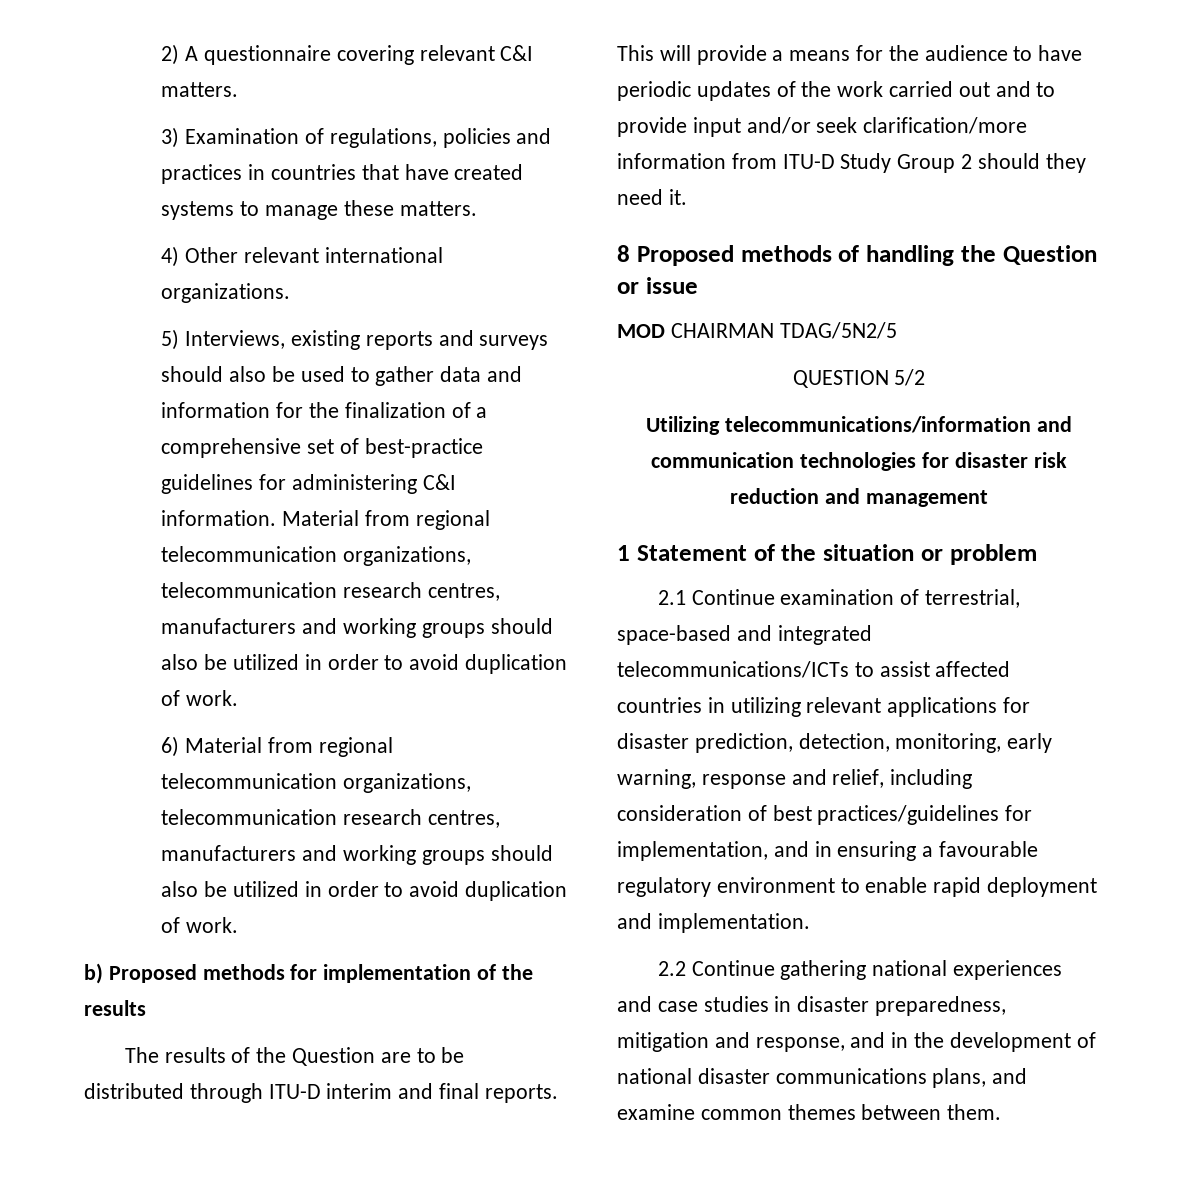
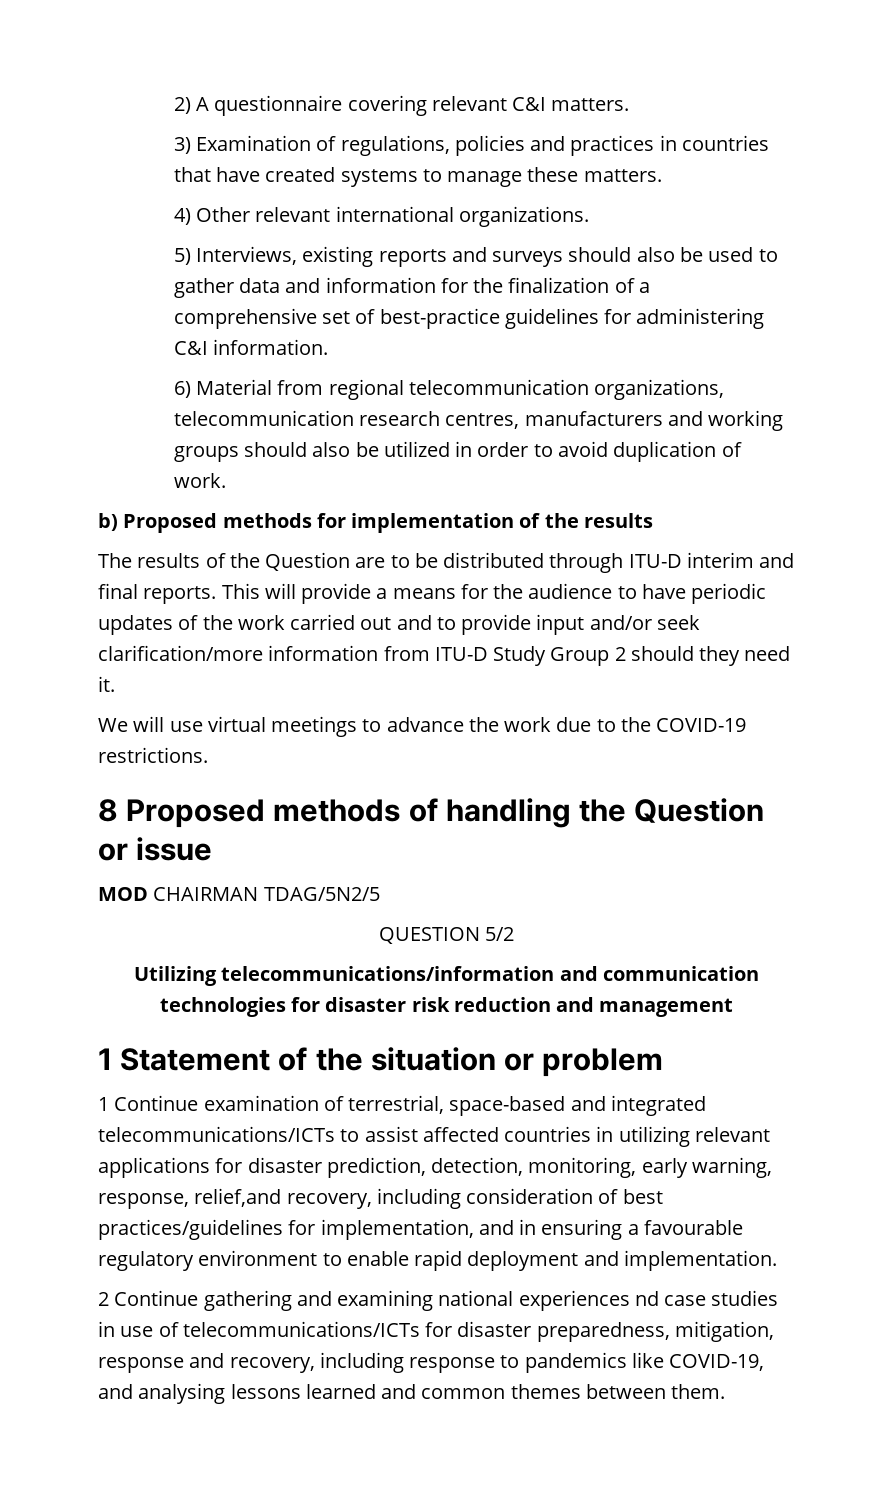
- 5) Interviews, existing reports and surveys should also be used to gather data and information for the finalization of a comprehensive set of best-practice guidelines for administering C&I information. Material from regional telecommunication organizations, telecommunication research centres, manufacturers and working groups should also be utilized in order to avoid duplication of work.
+ 5) Interviews, existing reports and surveys should also be used to gather data and information for the finalization of a comprehensive set of best-practice guidelines for administering C&I information.
+ We will use virtual meetings to advance the work due to the COVID-19 restrictions.
- 2.1 Continue examination of terrestrial, space-based and integrated telecommunications/ICTs to assist affected countries in utilizing relevant applications for disaster prediction, detection, monitoring, early warning, response and relief, including consideration of best practices/guidelines for implementation, and in ensuring a favourable regulatory environment to enable rapid deployment and implementation.
+ 1 Continue examination of terrestrial, space-based and integrated telecommunications/ICTs to assist affected countries in utilizing relevant applications for disaster prediction, detection, monitoring, early warning, response, relief,and recovery, including consideration of best practices/guidelines for implementation, and in ensuring a favourable regulatory environment to enable rapid deployment and implementation.
- 2.2 Continue gathering national experiences and case studies in disaster preparedness, mitigation and response, and in the development of national disaster communications plans, and examine common themes between them.
+ 2 Continue gathering and examining national experiences nd case studies in use of telecommunications/ICTs for disaster preparedness, mitigation, response and recovery, including response to pandemics like COVID-19, and analysing lessons learned and common themes between them.

